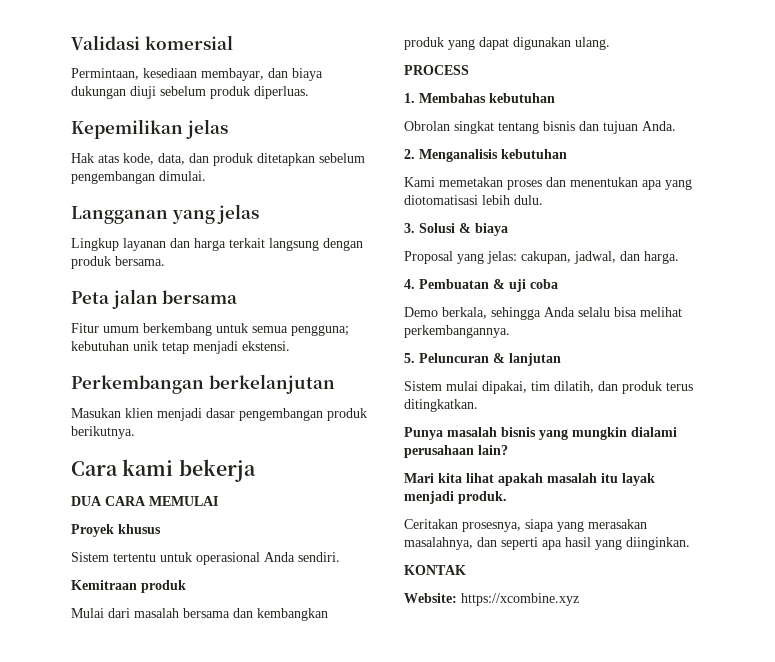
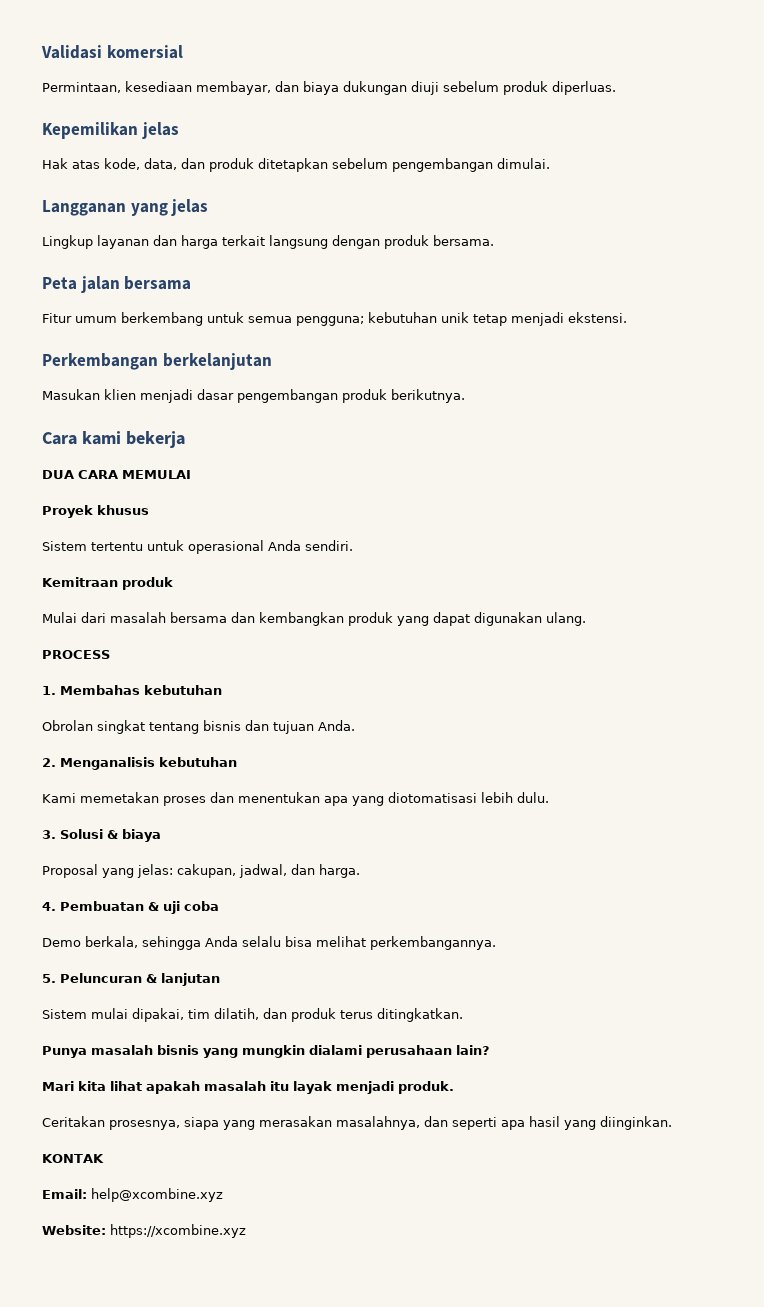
+ Email: help@xcombine.xyz

